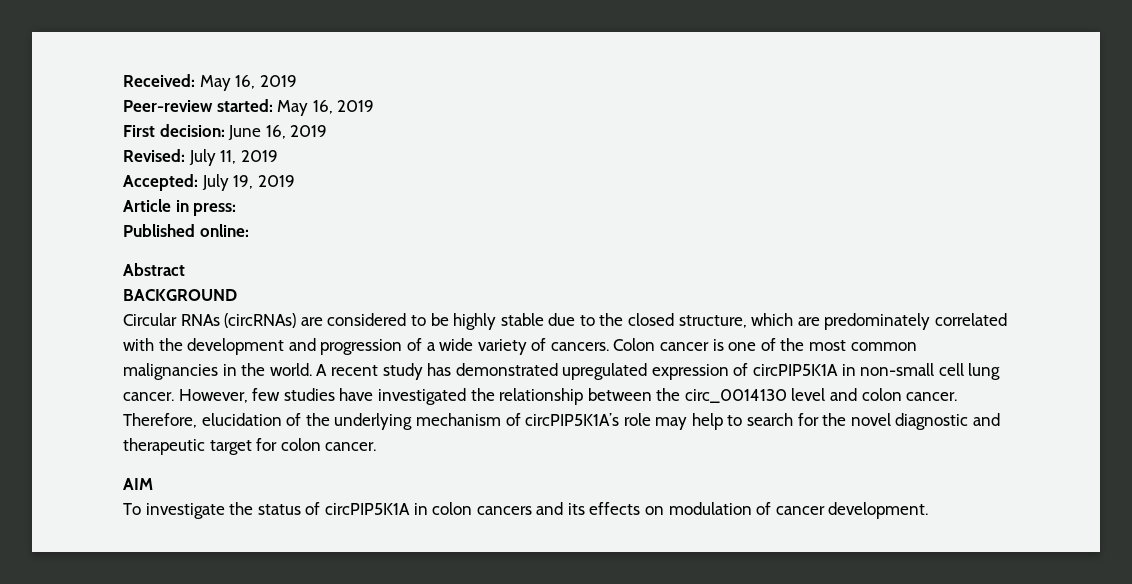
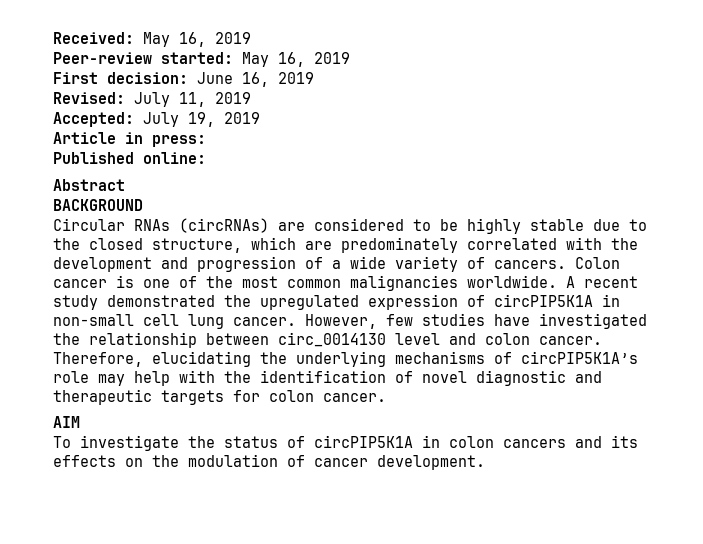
- Colon cancer is one of the most common malignancies in the world.
+ Colon cancer is one of the most common malignancies worldwide.
- A recent study has demonstrated upregulated expression of circPIP5K1A in non-small cell lung cancer.
+ A recent study demonstrated the upregulated expression of circPIP5K1A in non-small cell lung cancer.
- However, few studies have investigated the relationship between the circ_0014130 level and colon cancer.
+ However, few studies have investigated the relationship between circ_0014130 level and colon cancer.
- Therefore, elucidation of the underlying mechanism of circPIP5K1A’s role may help to search for the novel diagnostic and therapeutic target for colon cancer.
+ Therefore, elucidating the underlying mechanisms of circPIP5K1A’s role may help with the identification of novel diagnostic and therapeutic targets for colon cancer.
- To investigate the status of circPIP5K1A in colon cancers and its effects on modulation of cancer development.
+ To investigate the status of circPIP5K1A in colon cancers and its effects on the modulation of cancer development.

